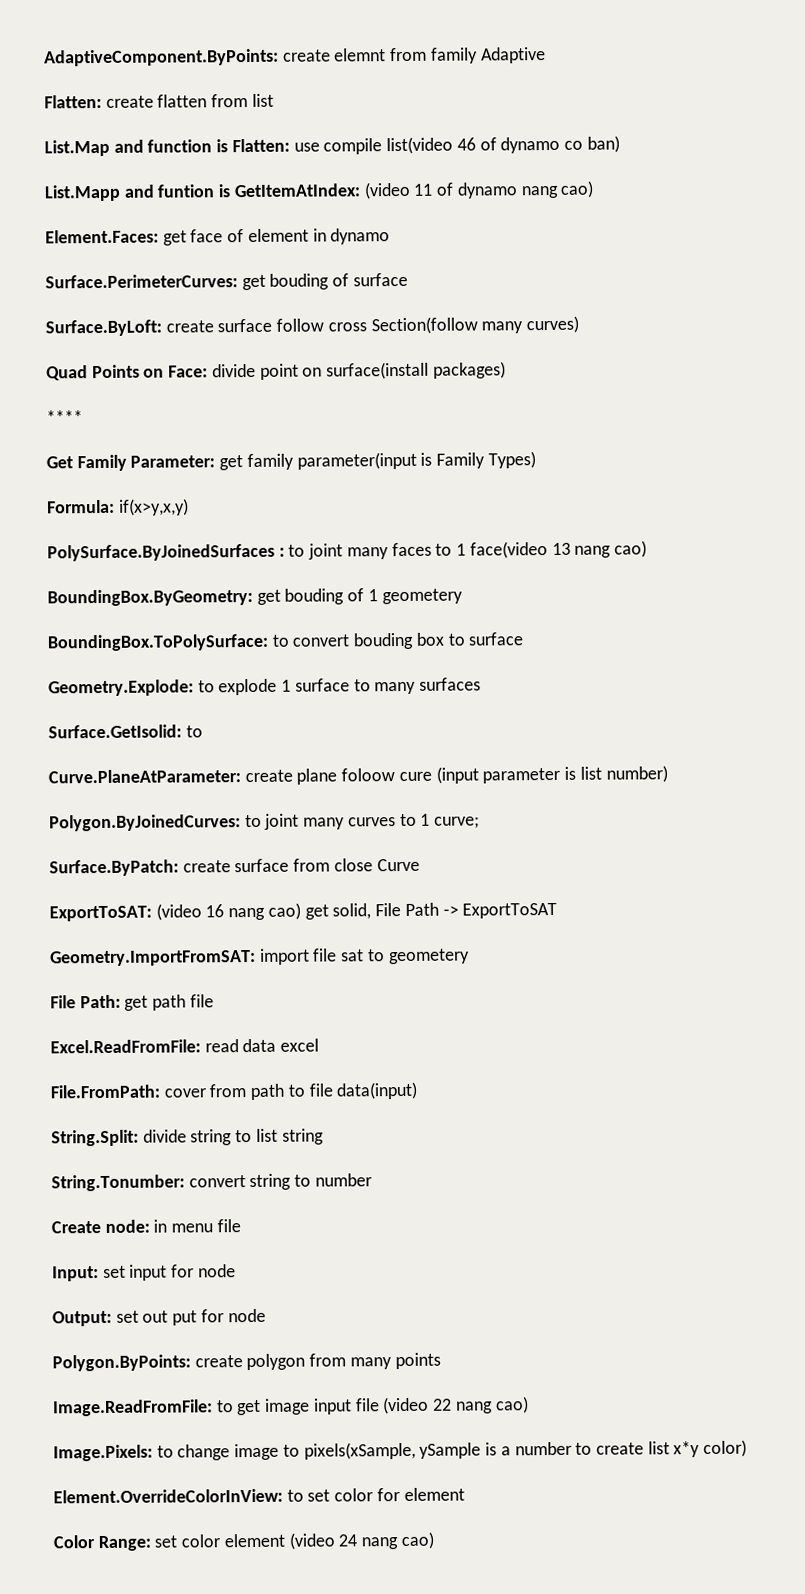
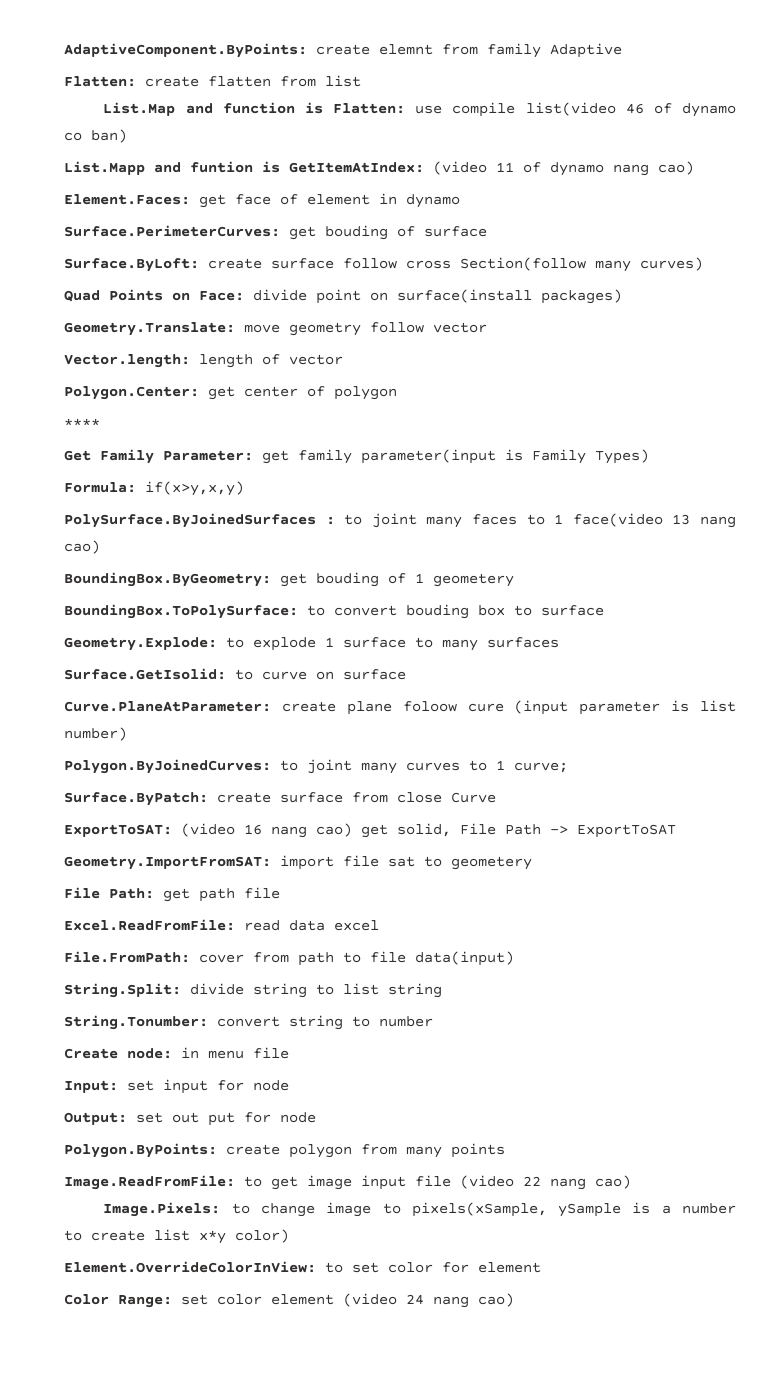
+ Geometry.Translate: move geometry follow vector
+ Vector.length: length of vector
+ Polygon.Center: get center of polygon
- Surface.GetIsolid: to
+ Surface.GetIsolid: to curve on surface

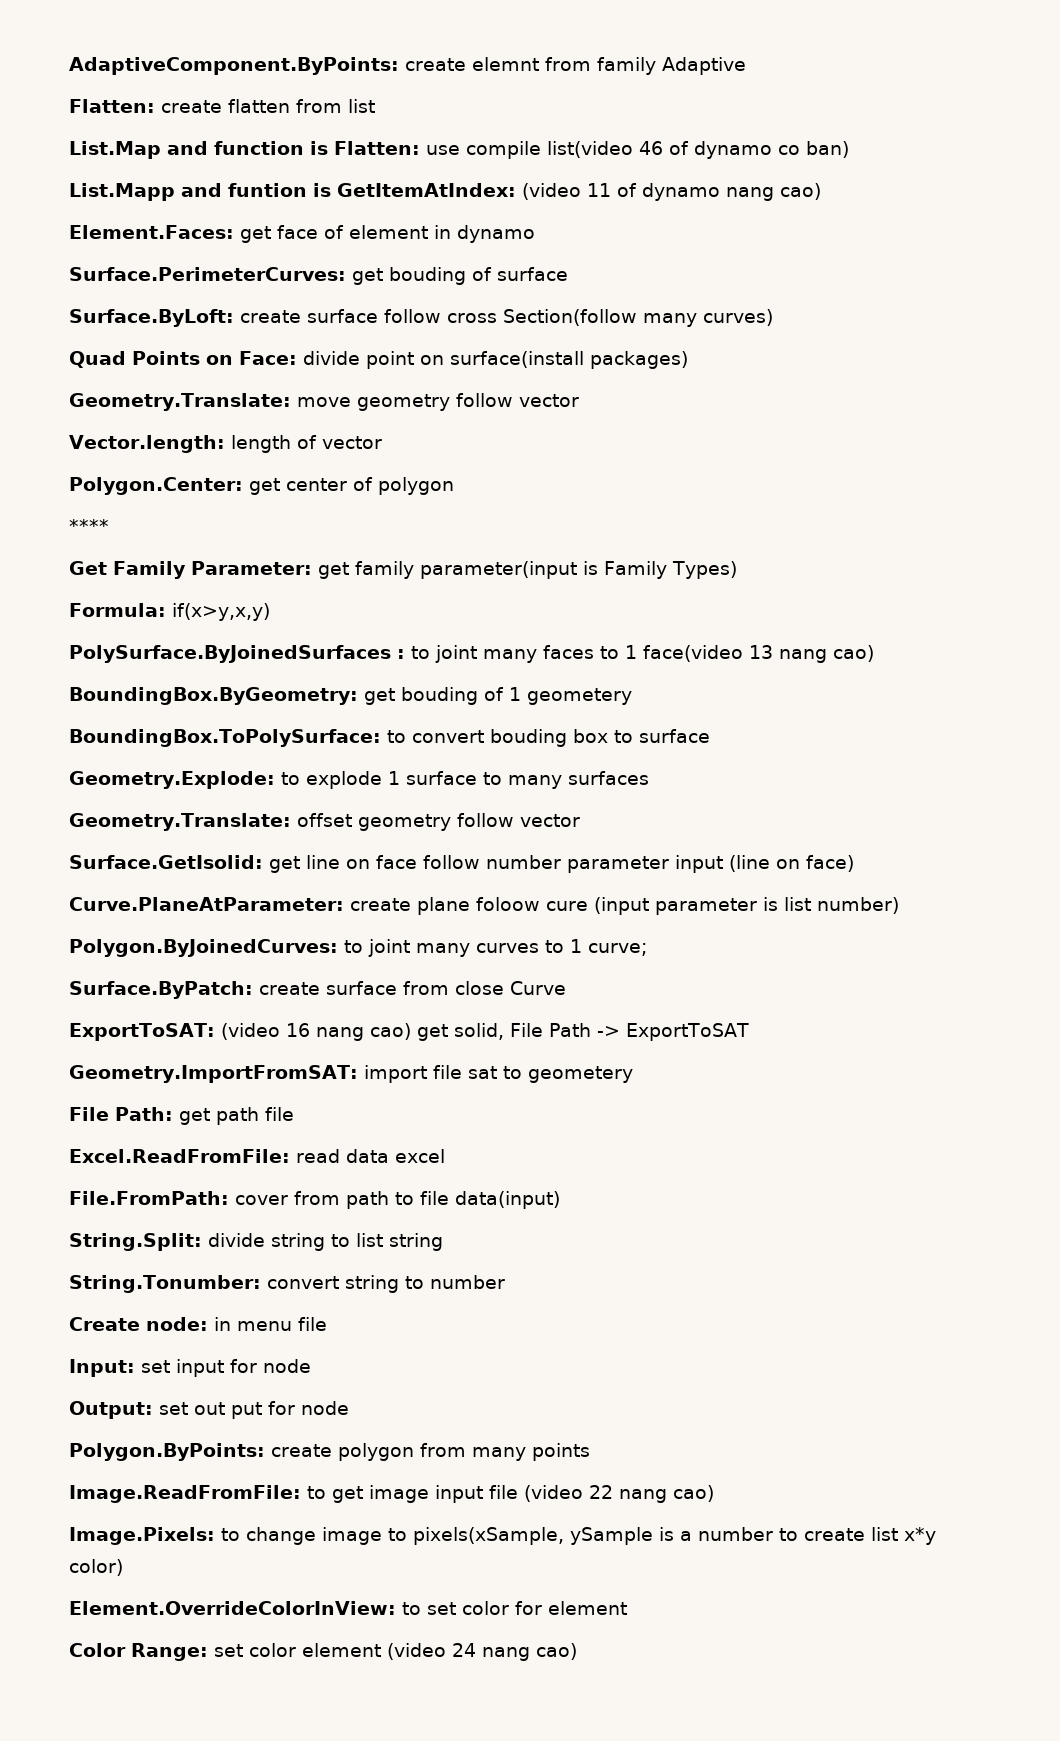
- Surface.GetIsolid: to curve on surface
+ Geometry.Translate: offset geometry follow vector
+ Surface.GetIsolid: get line on face follow number parameter input (line on face)

